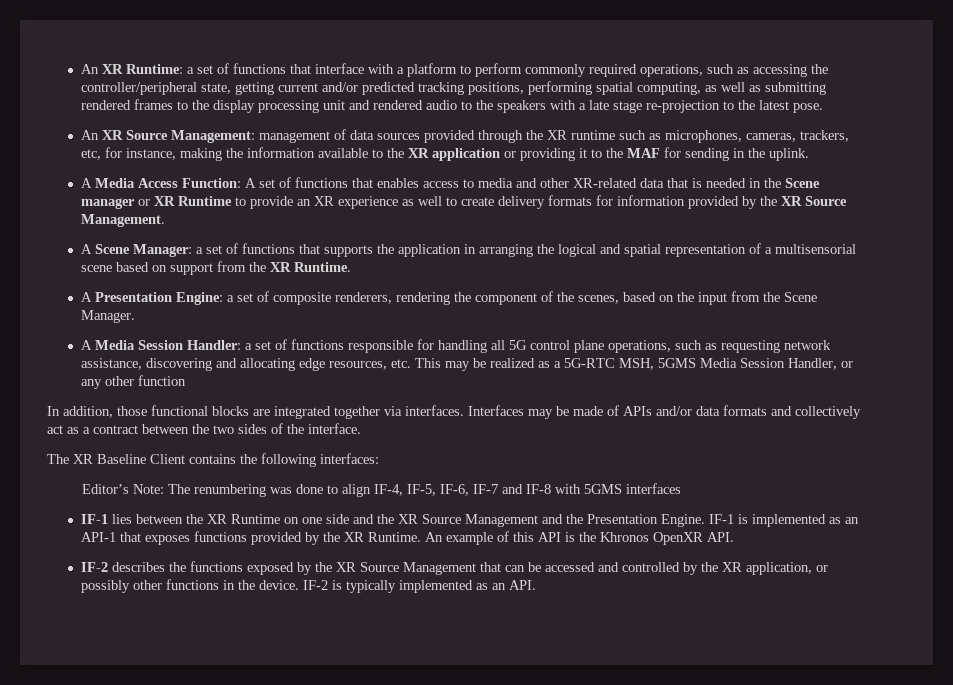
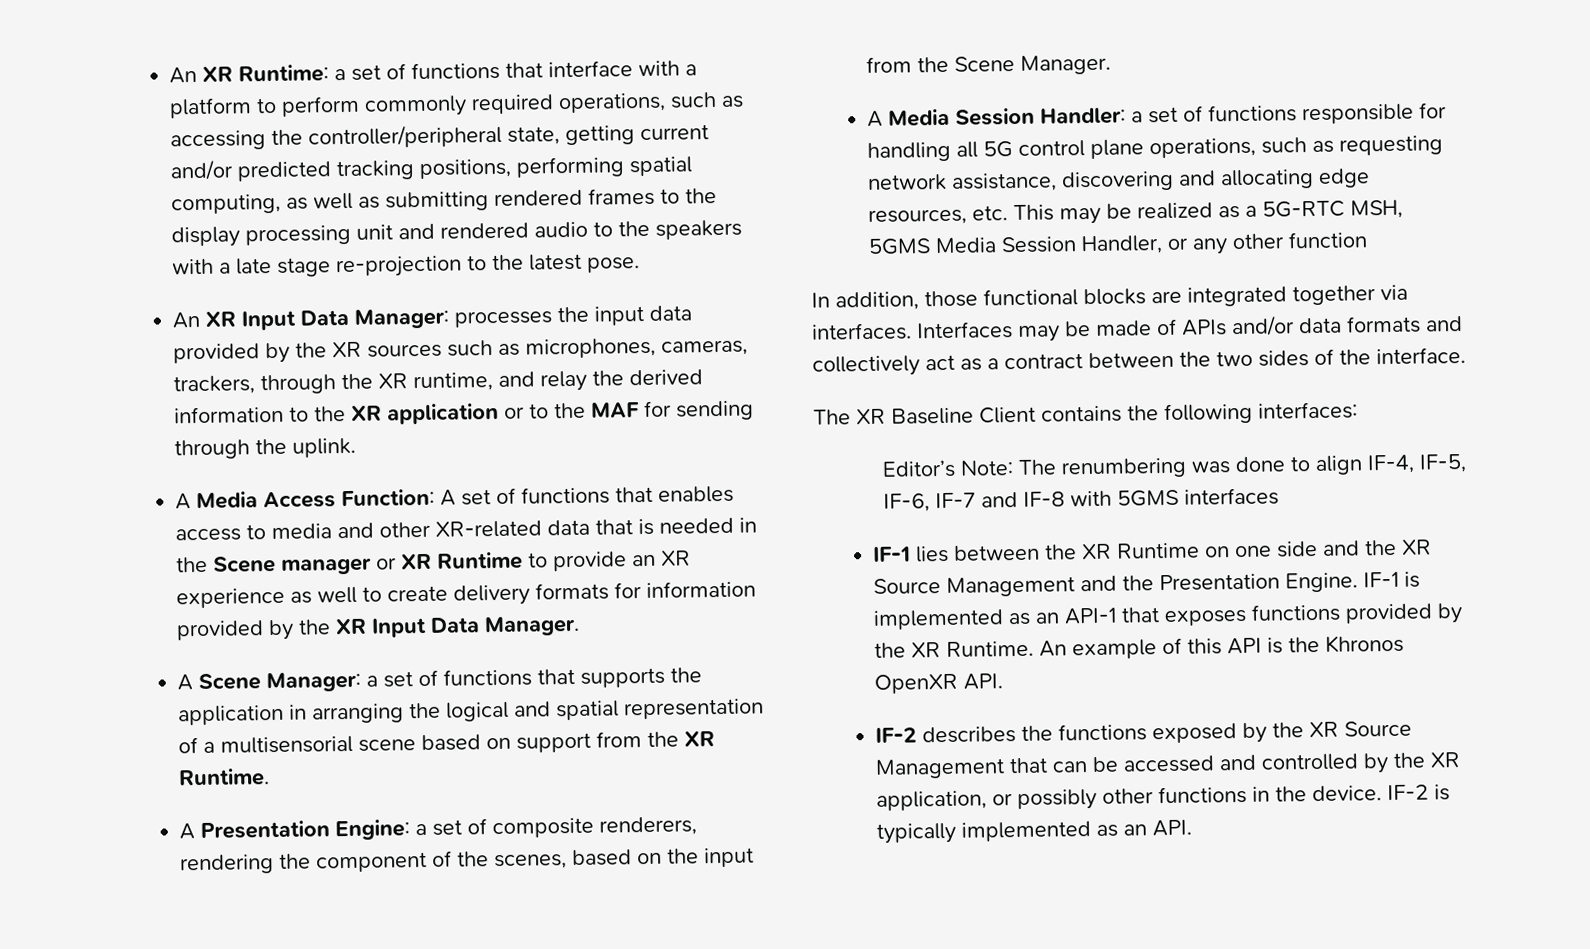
- An XR Source Management: management of data sources provided through the XR runtime such as microphones, cameras, trackers, etc, for instance, making the information available to the XR application or providing it to the MAF for sending in the uplink.
+ An XR Input Data Manager: processes the input data provided by the XR sources such as microphones, cameras, trackers, through the XR runtime, and relay the derived information to the XR application or to the MAF for sending through the uplink.
- A Media Access Function: A set of functions that enables access to media and other XR-related data that is needed in the Scene manager or XR Runtime to provide an XR experience as well to create delivery formats for information provided by the XR Source Management.
+ A Media Access Function: A set of functions that enables access to media and other XR-related data that is needed in the Scene manager or XR Runtime to provide an XR experience as well to create delivery formats for information provided by the XR Input Data Manager.

